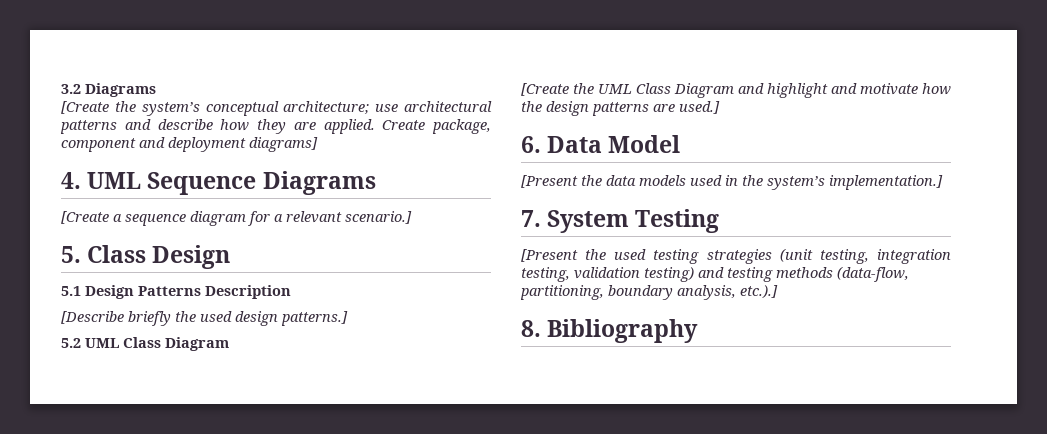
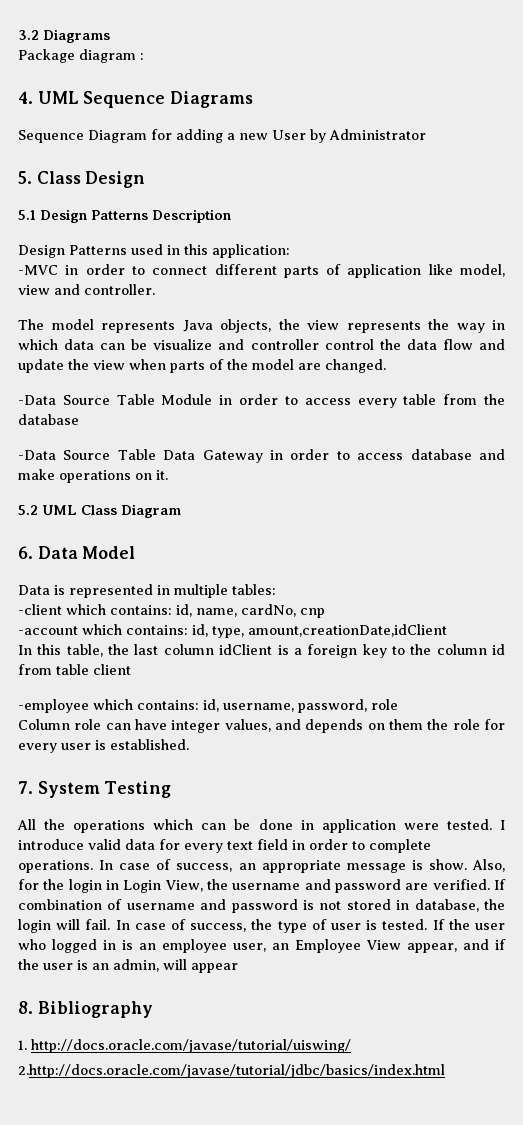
- [Create the system’s conceptual architecture; use architectural patterns and describe how they are applied. Create package, component and deployment diagrams]
+ Package diagram :
  4. UML Sequence Diagrams
- [Create a sequence diagram for a relevant scenario.]
+ Sequence Diagram for adding a new User by Administrator
- [Describe briefly the used design patterns.]
+ Design Patterns used in this application:
+ -MVC in order to connect different parts of application like model, view and controller.
+ The model represents Java objects, the view represents the way in which data can be visualize and controller control the data flow and update the view when parts of the model are changed.
+ -Data Source Table Module in order to access every table from the database
+ -Data Source Table Data Gateway in order to access database and make operations on it.
  5.2 UML Class Diagram
- [Create the UML Class Diagram and highlight and motivate how the design patterns are used.]
  6. Data Model
- [Present the data models used in the system’s implementation.]
+ Data is represented in multiple tables:
+ -client which contains: id, name, cardNo, cnp
+ -account which contains: id, type, amount,creationDate,idClient
+ In this table, the last column idClient is a foreign key to the column id from table client
+ -employee which contains: id, username, password, role
+ Column role can have integer values, and depends on them the role for every user is established.
  7. System Testing
- [Present the used testing strategies (unit testing, integration testing, validation testing) and testing methods (data-flow, partitioning, boundary analysis, etc.).]
+ All the operations which can be done in application were tested. I introduce valid data for every text field in order to complete operations. In case of success, an appropriate message is show. Also, for the login in Login View, the username and password are verified. If combination of username and password is not stored in database, the login will fail. In case of success, the type of user is tested. If the user who logged in is an employee user, an Employee View appear, and if the user is an admin, will appear
+ 1. http://docs.oracle.com/javase/tutorial/uiswing/
+ 2.http://docs.oracle.com/javase/tutorial/jdbc/basics/index.html

